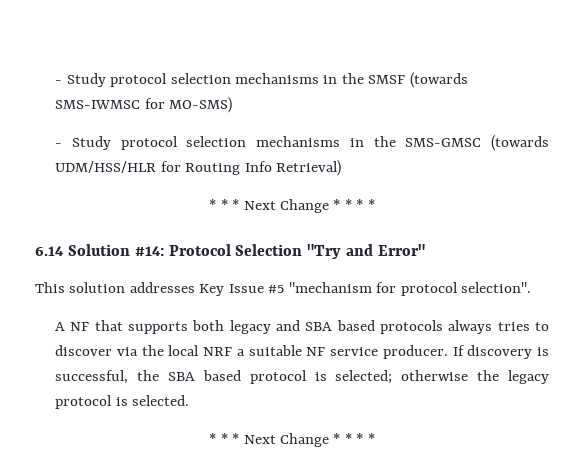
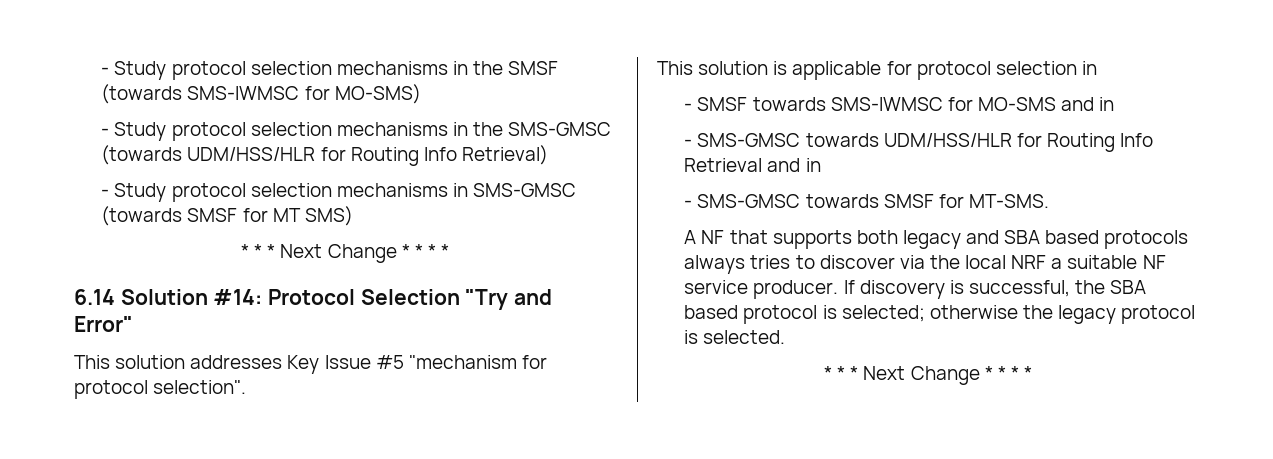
+ - Study protocol selection mechanisms in SMS-GMSC (towards SMSF for MT SMS)
+ This solution is applicable for protocol selection in
+ - SMSF towards SMS-IWMSC for MO-SMS and in
+ - SMS-GMSC towards UDM/HSS/HLR for Routing Info Retrieval and in
+ - SMS-GMSC towards SMSF for MT-SMS.

